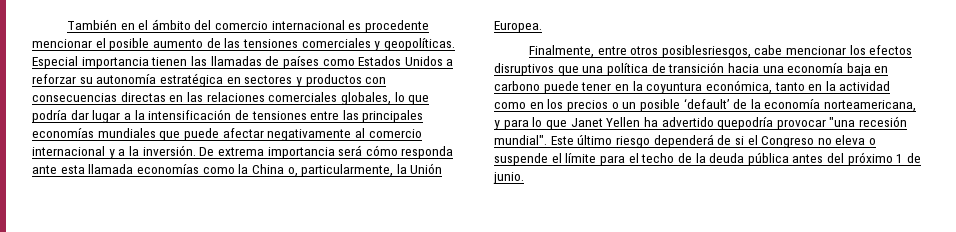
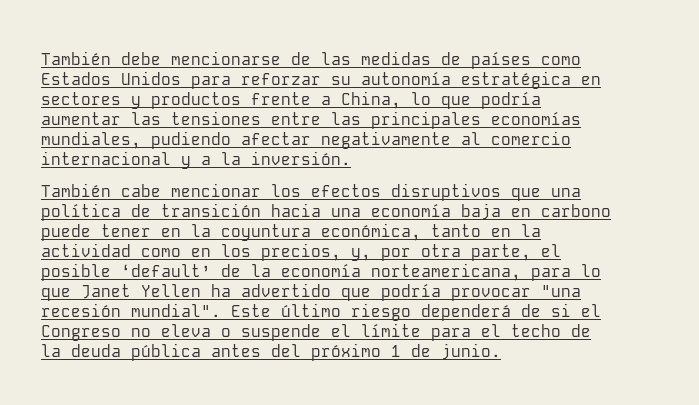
- También en el ámbito del comercio internacional es procedente mencionar el posible aumento de las tensiones comerciales y geopolíticas. Especial importancia tienen las llamadas de países como Estados Unidos a reforzar su autonomía estratégica en sectores y productos con consecuencias directas en las relaciones comerciales globales, lo que podría dar lugar a la intensificación de tensiones entre las principales economías mundiales que puede afectar negativamente al comercio internacional y a la inversión. De extrema importancia será cómo responda ante esta llamada economías como la China o, particularmente, la Unión Europea.
- Finalmente, entre otros posiblesriesgos, cabe mencionar los efectos disruptivos que una política de transición hacia una economía baja en carbono puede tener en la coyuntura económica, tanto en la actividad como en los precios o un posible ‘default’ de la economía norteamericana, y para lo que Janet Yellen ha advertido quepodría provocar "una recesión mundial".
+ También debe mencionarse de las medidas de países como Estados Unidos para reforzar su autonomía estratégica en sectores y productos frente a China, lo que podría aumentar las tensiones entre las principales economías mundiales, pudiendo afectar negativamente al comercio internacional y a la inversión.
+ También cabe mencionar los efectos disruptivos que una política de transición hacia una economía baja en carbono puede tener en la coyuntura económica, tanto en la actividad como en los precios, y, por otra parte, el posible ‘default’ de la economía norteamericana, para lo que Janet Yellen ha advertido que podría provocar "una recesión mundial".

